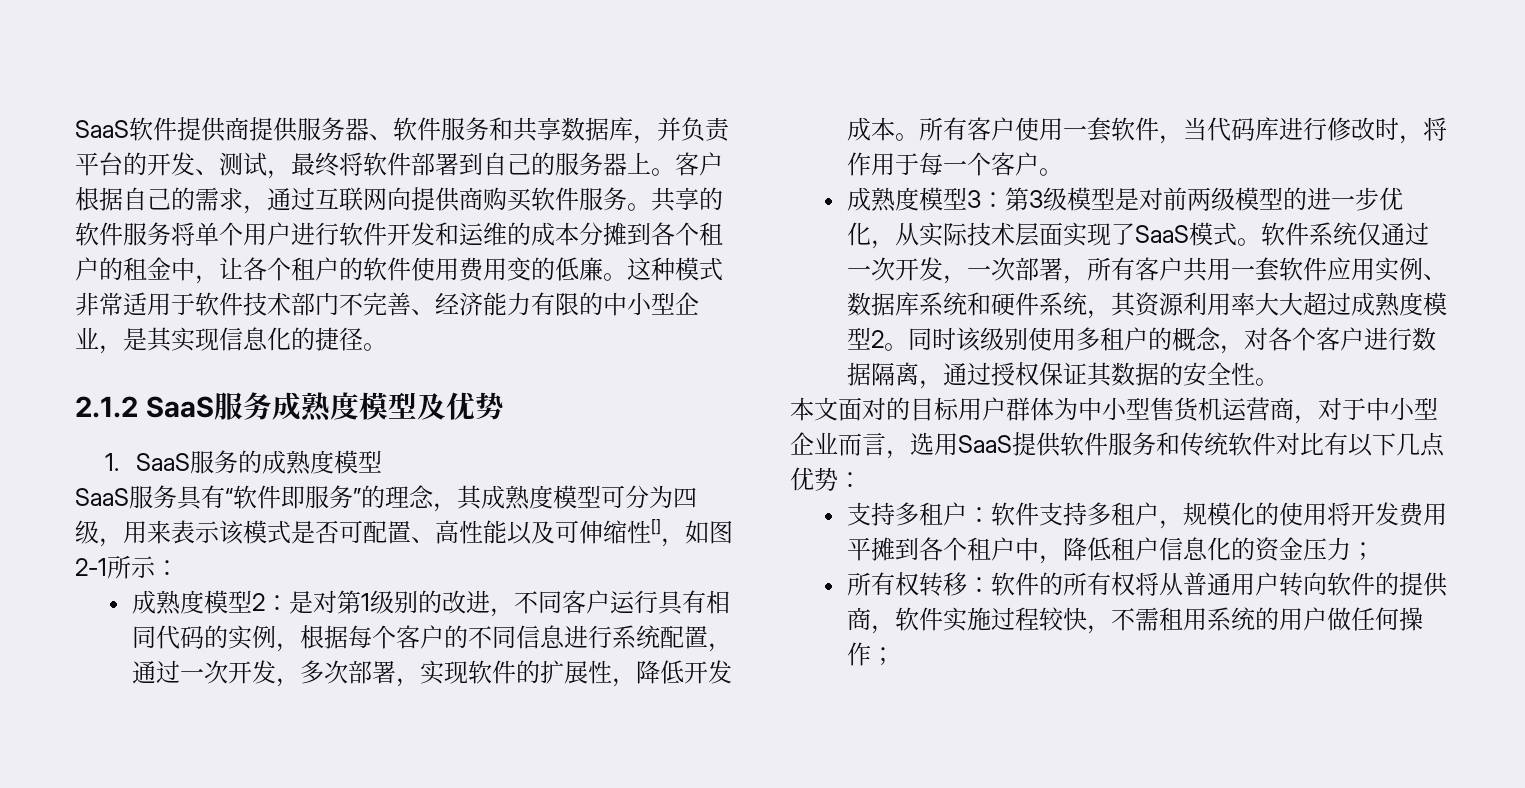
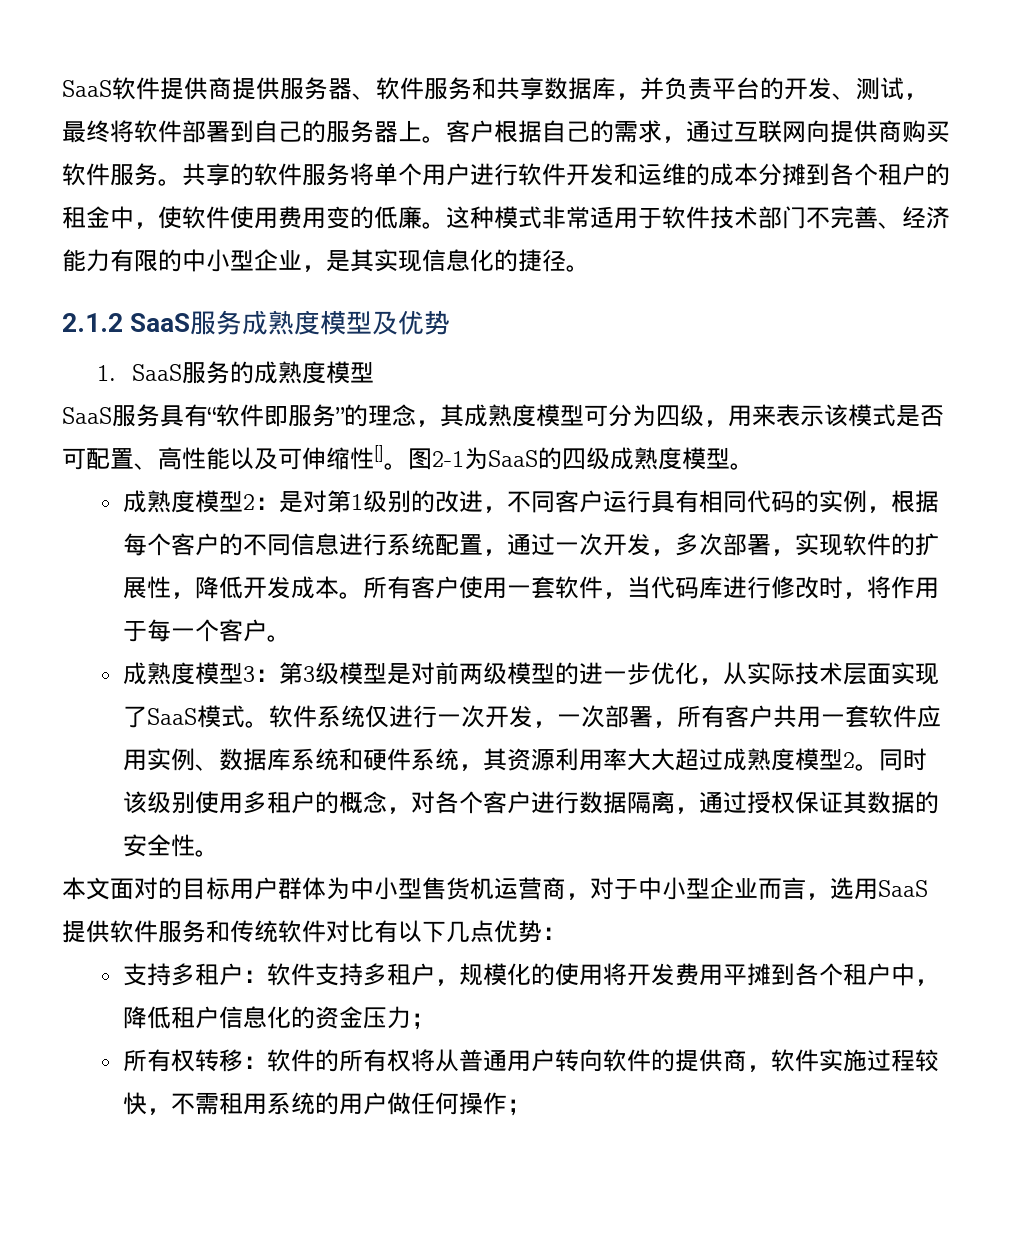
- 共享的软件服务将单个用户进行软件开发和运维的成本分摊到各个租户的租金中，让各个租户的软件使用费用变的低廉。
+ 共享的软件服务将单个用户进行软件开发和运维的成本分摊到各个租户的租金中，使软件使用费用变的低廉。
- SaaS服务具有“软件即服务”的理念，其成熟度模型可分为四级，用来表示该模式是否可配置、高性能以及可伸缩性[]，如图2-1所示：
+ SaaS服务具有“软件即服务”的理念，其成熟度模型可分为四级，用来表示该模式是否可配置、高性能以及可伸缩性[]。图2-1为SaaS的四级成熟度模型。
- 软件系统仅通过一次开发，一次部署，所有客户共用一套软件应用实例、数据库系统和硬件系统，其资源利用率大大超过成熟度模型2。
+ 软件系统仅进行一次开发，一次部署，所有客户共用一套软件应用实例、数据库系统和硬件系统，其资源利用率大大超过成熟度模型2。

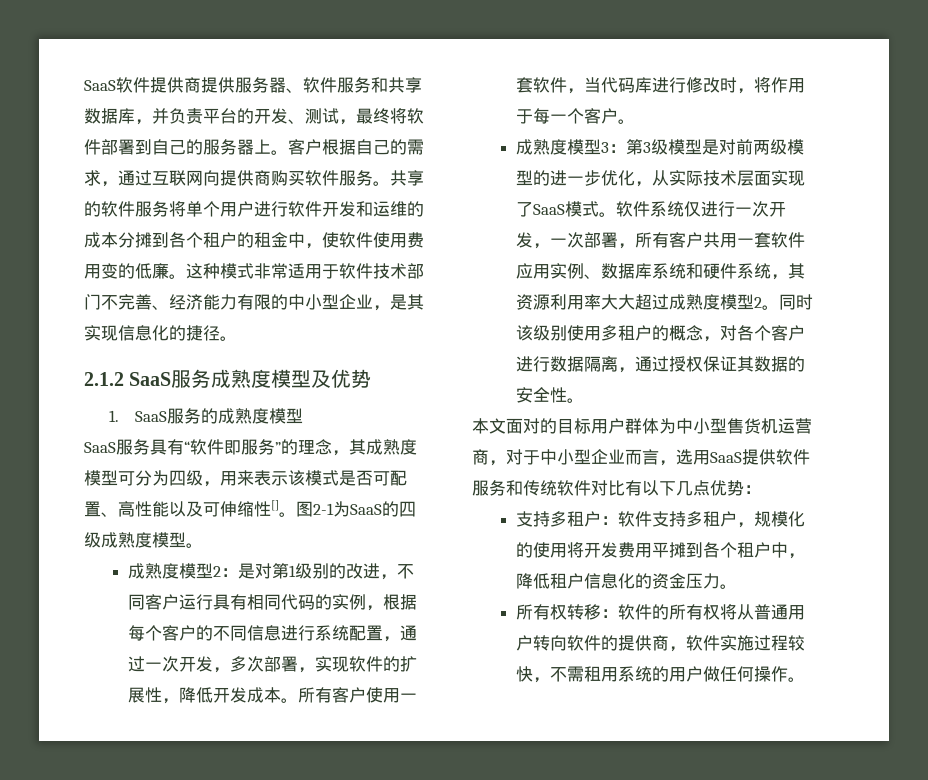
- 支持多租户：软件支持多租户，规模化的使用将开发费用平摊到各个租户中，降低租户信息化的资金压力；
+ 支持多租户：软件支持多租户，规模化的使用将开发费用平摊到各个租户中，降低租户信息化的资金压力。
- 所有权转移：软件的所有权将从普通用户转向软件的提供商，软件实施过程较快，不需租用系统的用户做任何操作；
+ 所有权转移：软件的所有权将从普通用户转向软件的提供商，软件实施过程较快，不需租用系统的用户做任何操作。

